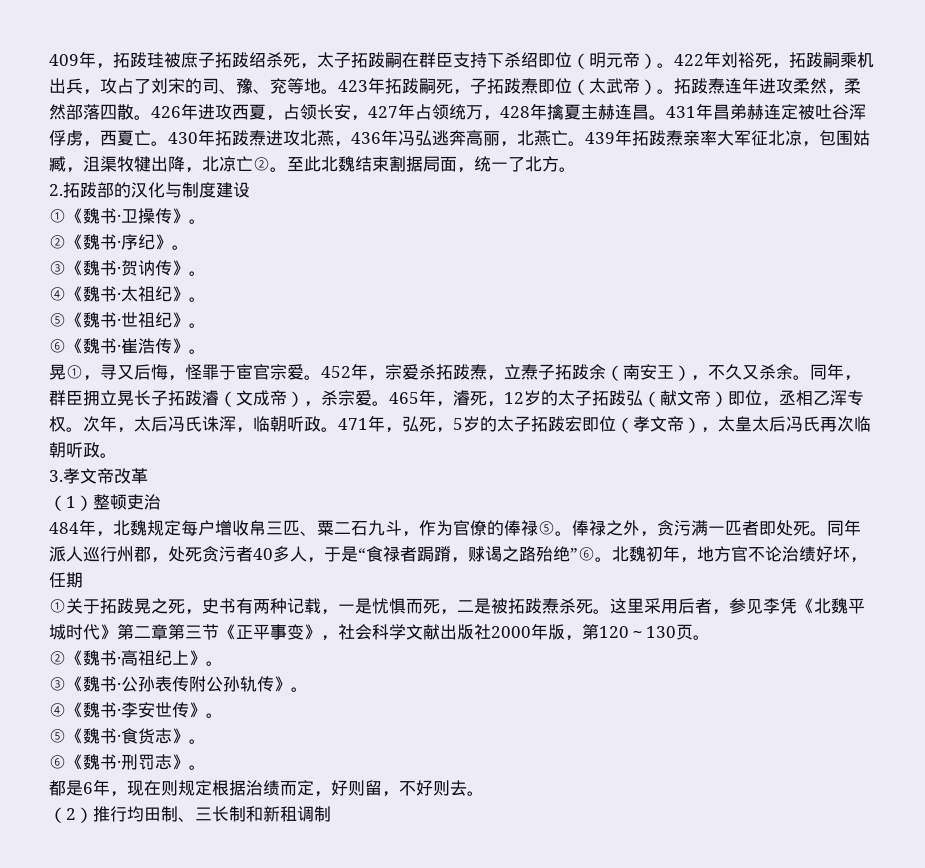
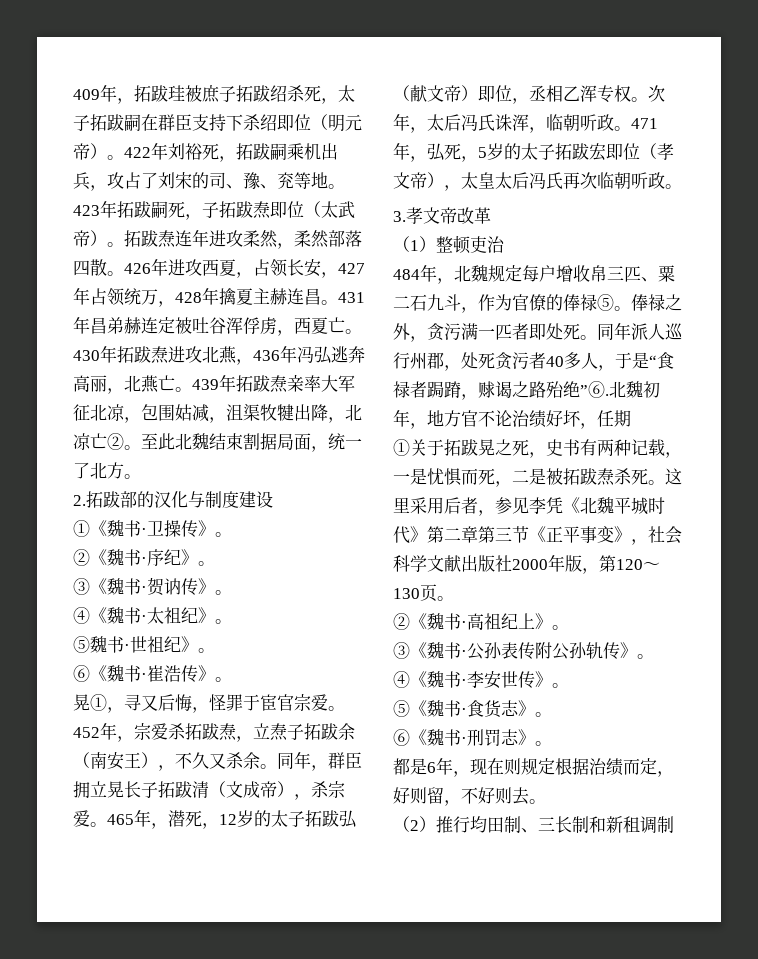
- 439年拓跋焘亲率大军征北凉，包围姑臧，沮渠牧犍出降，北凉亡②。
+ 439年拓跋焘亲率大军征北凉，包围姑减，沮渠牧犍出降，北凉亡②。
- ⑤《魏书·世祖纪》。
+ ⑤魏书·世祖纪》。
- 同年，群臣拥立晃长子拓跋濬（文成帝），杀宗爱。
+ 同年，群臣拥立晃长子拓跋清（文成帝），杀宗爱。
- 465年，濬死，12岁的太子拓跋弘（献文帝）即位，丞相乙浑专权。
+ 465年，潜死，12岁的太子拓跋弘（献文帝）即位，丞相乙浑专权。
- 同年派人巡行州郡，处死贪污者40多人，于是“食禄者跼蹐，赇谒之路殆绝”⑥。
+ 同年派人巡行州郡，处死贪污者40多人，于是“食禄者跼蹐，赇谒之路殆绝”⑥.

